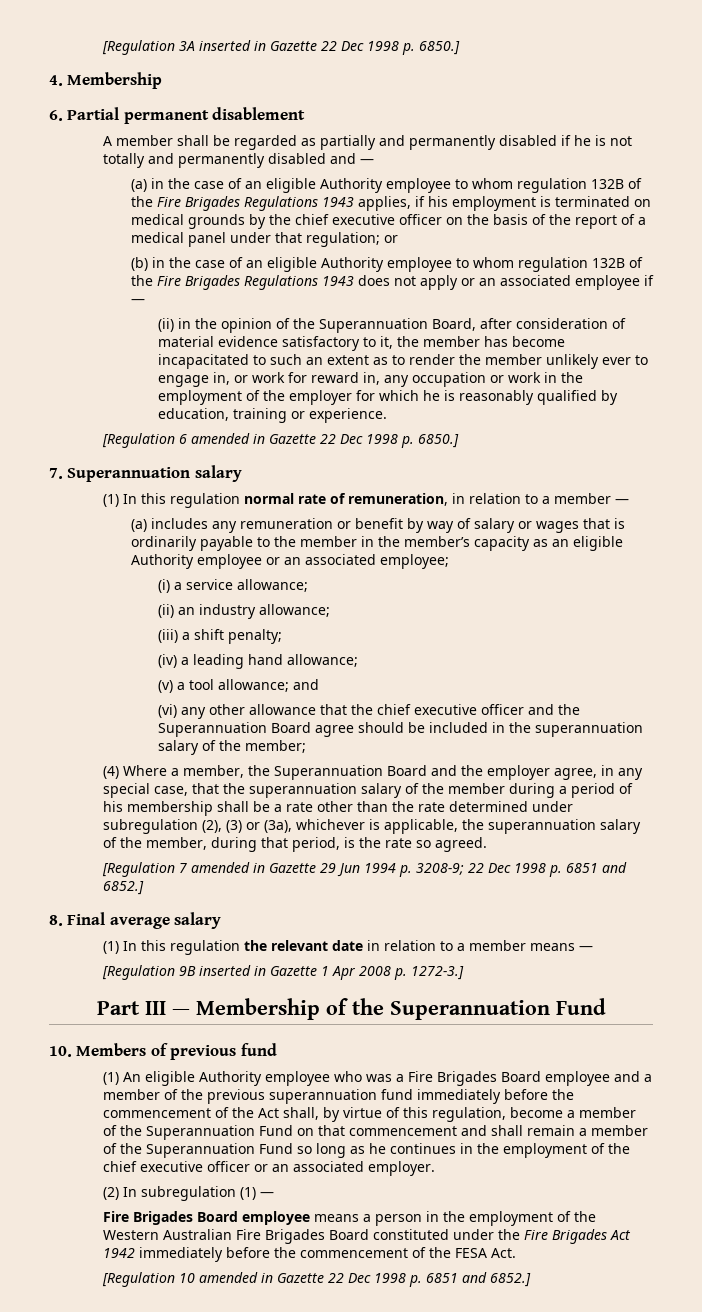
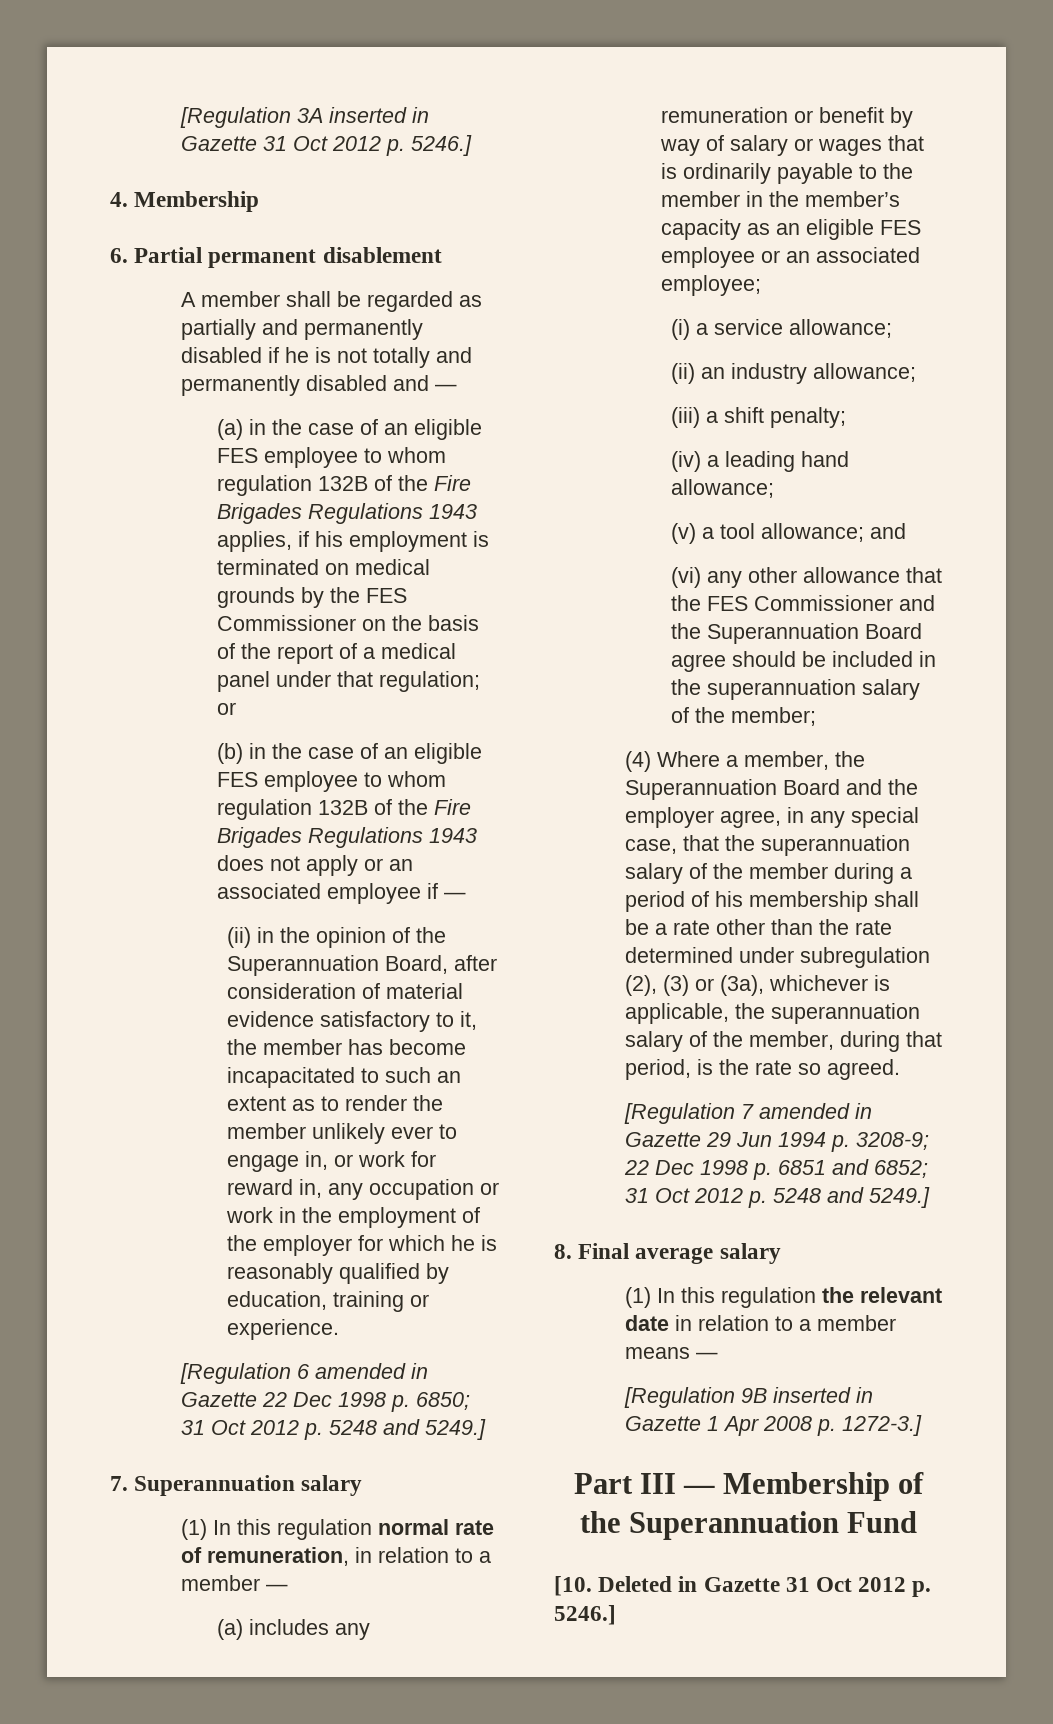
- [Regulation 3A inserted in Gazette 22 Dec 1998 p. 6850.]
+ [Regulation 3A inserted in Gazette 31 Oct 2012 p. 5246.]
- (a) in the case of an eligible Authority employee to whom regulation 132B of the Fire Brigades Regulations 1943 applies, if his employment is terminated on medical grounds by the chief executive officer on the basis of the report of a medical panel under that regulation; or
+ (a) in the case of an eligible FES employee to whom regulation 132B of the Fire Brigades Regulations 1943 applies, if his employment is terminated on medical grounds by the FES Commissioner on the basis of the report of a medical panel under that regulation; or
- (b) in the case of an eligible Authority employee to whom regulation 132B of the Fire Brigades Regulations 1943 does not apply or an associated employee if —
+ (b) in the case of an eligible FES employee to whom regulation 132B of the Fire Brigades Regulations 1943 does not apply or an associated employee if —
- [Regulation 6 amended in Gazette 22 Dec 1998 p. 6850.]
+ [Regulation 6 amended in Gazette 22 Dec 1998 p. 6850; 31 Oct 2012 p. 5248 and 5249.]
- (a) includes any remuneration or benefit by way of salary or wages that is ordinarily payable to the member in the member’s capacity as an eligible Authority employee or an associated employee;
+ (a) includes any remuneration or benefit by way of salary or wages that is ordinarily payable to the member in the member’s capacity as an eligible FES employee or an associated employee;
- (vi) any other allowance that the chief executive officer and the Superannuation Board agree should be included in the superannuation salary of the member;
+ (vi) any other allowance that the FES Commissioner and the Superannuation Board agree should be included in the superannuation salary of the member;
- [Regulation 7 amended in Gazette 29 Jun 1994 p. 3208-9; 22 Dec 1998 p. 6851 and 6852.]
+ [Regulation 7 amended in Gazette 29 Jun 1994 p. 3208-9; 22 Dec 1998 p. 6851 and 6852; 31 Oct 2012 p. 5248 and 5249.]
- 10. Members of previous fund
- (1) An eligible Authority employee who was a Fire Brigades Board employee and a member of the previous superannuation fund immediately before the commencement of the Act shall, by virtue of this regulation, become a member of the Superannuation Fund on that commencement and shall remain a member of the Superannuation Fund so long as he continues in the employment of the chief executive officer or an associated employer.
- (2) In subregulation (1) —
- Fire Brigades Board employee means a person in the employment of the Western Australian Fire Brigades Board constituted under the Fire Brigades Act 1942 immediately before the commencement of the FESA Act.
- [Regulation 10 amended in Gazette 22 Dec 1998 p. 6851 and 6852.]
+ [10. Deleted in Gazette 31 Oct 2012 p. 5246.]

